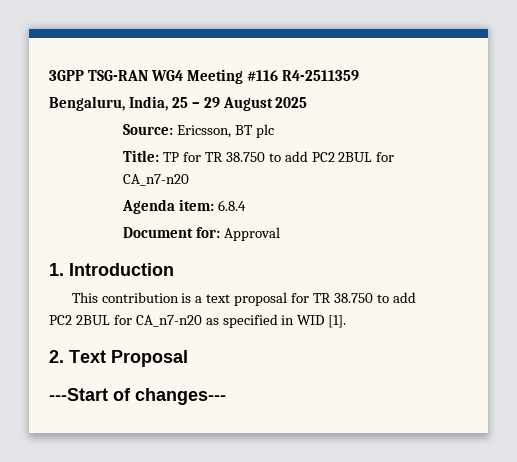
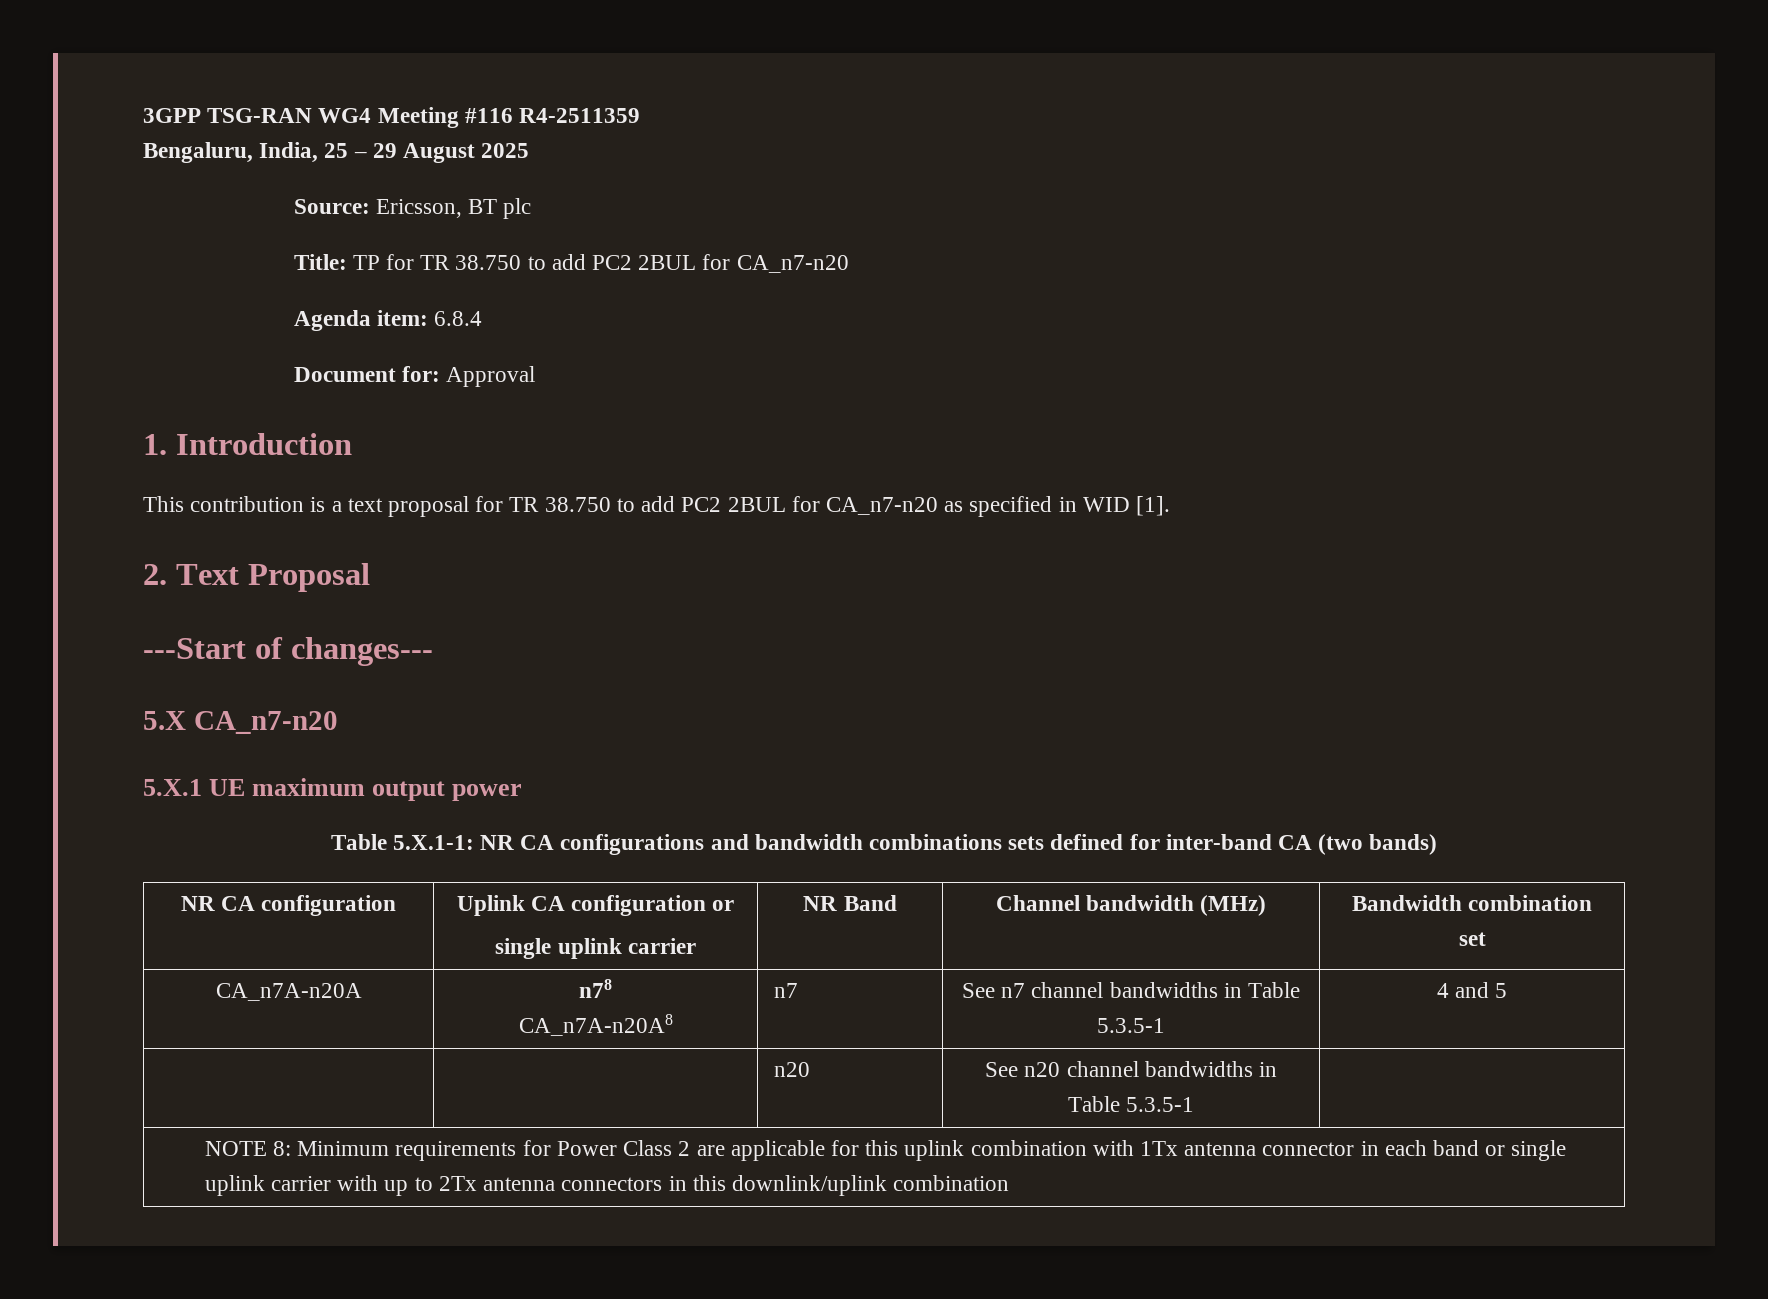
+ 5.X CA_n7-n20
+ 5.X.1 UE maximum output power
+ Table 5.X.1-1: NR CA configurations and bandwidth combinations sets defined for inter-band CA (two bands)
+ NR CA configuration | Uplink CA configuration or
+ single uplink carrier | NR Band | Channel bandwidth (MHz) | Bandwidth combination set
+ CA_n7A-n20A | n78
+ CA_n7A-n20A8 | n7 | See n7 channel bandwidths in Table 5.3.5-1 | 4 and 5
+ | | n20 | See n20 channel bandwidths in Table 5.3.5-1 |
+ NOTE 8: Minimum requirements for Power Class 2 are applicable for this uplink combination with 1Tx antenna connector in each band or single uplink carrier with up to 2Tx antenna connectors in this downlink/uplink combination

